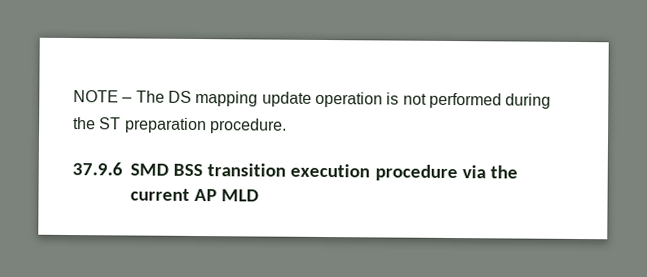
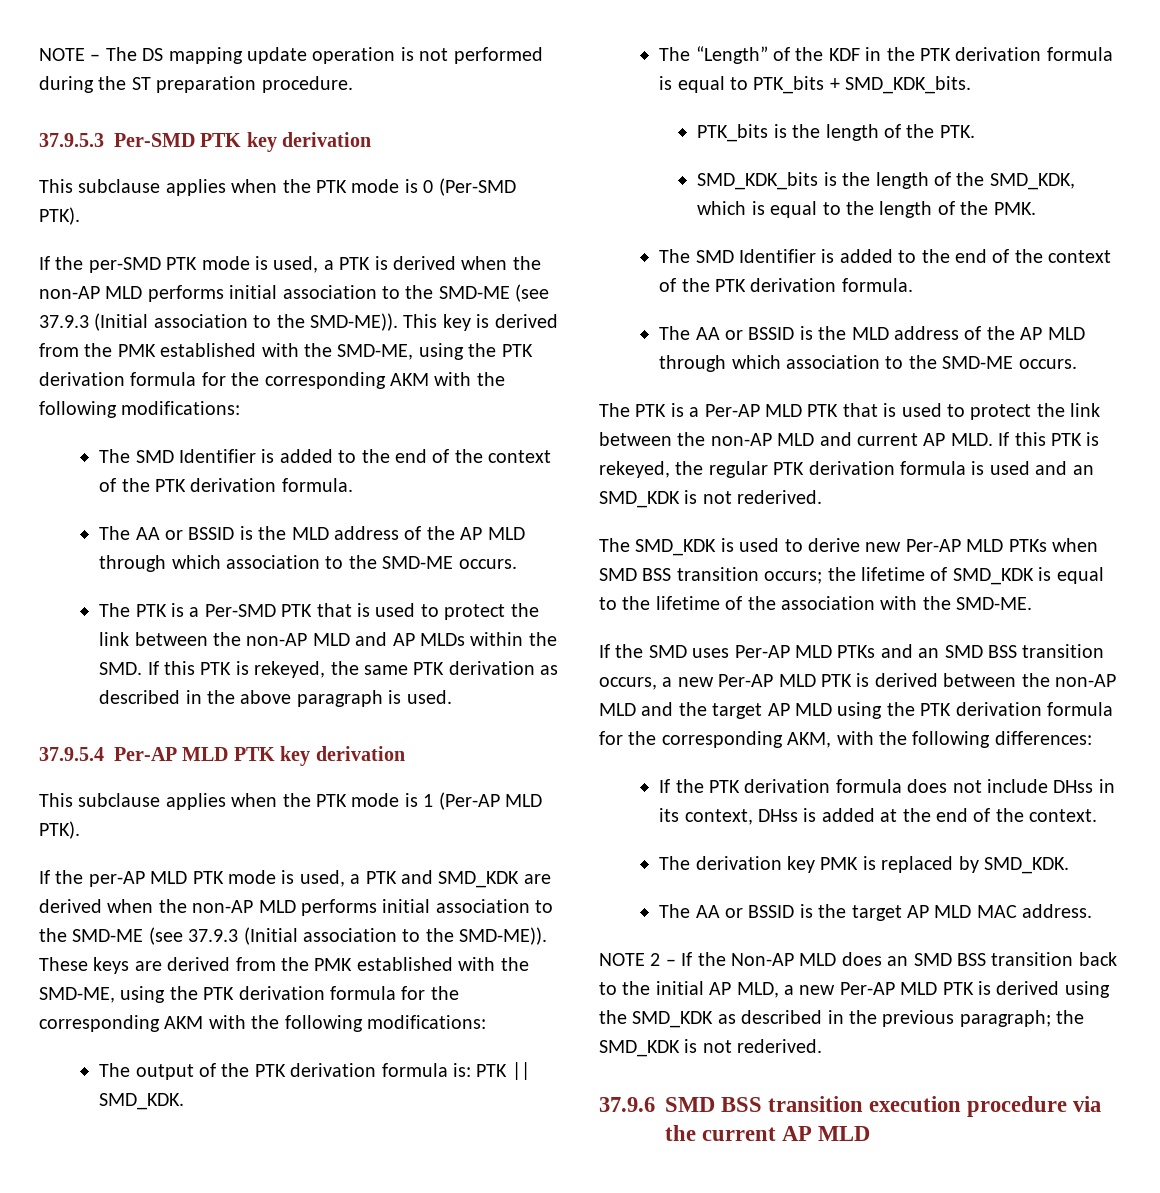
+ 37.9.5.3 Per-SMD PTK key derivation
+ This subclause applies when the PTK mode is 0 (Per-SMD PTK).
+ If the per-SMD PTK mode is used, a PTK is derived when the non-AP MLD performs initial association to the SMD-ME (see 37.9.3 (Initial association to the SMD-ME)). This key is derived from the PMK established with the SMD-ME, using the PTK derivation formula for the corresponding AKM with the following modifications:
+ The SMD Identifier is added to the end of the context of the PTK derivation formula.
+ The AA or BSSID is the MLD address of the AP MLD through which association to the SMD-ME occurs.
+ The PTK is a Per-SMD PTK that is used to protect the link between the non-AP MLD and AP MLDs within the SMD. If this PTK is rekeyed, the same PTK derivation as described in the above paragraph is used.
+ 37.9.5.4 Per-AP MLD PTK key derivation
+ This subclause applies when the PTK mode is 1 (Per-AP MLD PTK).
+ If the per-AP MLD PTK mode is used, a PTK and SMD_KDK are derived when the non-AP MLD performs initial association to the SMD-ME (see 37.9.3 (Initial association to the SMD-ME)). These keys are derived from the PMK established with the SMD-ME, using the PTK derivation formula for the corresponding AKM with the following modifications:
+ The output of the PTK derivation formula is: PTK || SMD_KDK.
+ The “Length” of the KDF in the PTK derivation formula is equal to PTK_bits + SMD_KDK_bits.
+ PTK_bits is the length of the PTK.
+ SMD_KDK_bits is the length of the SMD_KDK, which is equal to the length of the PMK.
+ The SMD Identifier is added to the end of the context of the PTK derivation formula.
+ The AA or BSSID is the MLD address of the AP MLD through which association to the SMD-ME occurs.
+ The PTK is a Per-AP MLD PTK that is used to protect the link between the non-AP MLD and current AP MLD. If this PTK is rekeyed, the regular PTK derivation formula is used and an SMD_KDK is not rederived.
+ The SMD_KDK is used to derive new Per-AP MLD PTKs when SMD BSS transition occurs; the lifetime of SMD_KDK is equal to the lifetime of the association with the SMD-ME.
+ If the SMD uses Per-AP MLD PTKs and an SMD BSS transition occurs, a new Per-AP MLD PTK is derived between the non-AP MLD and the target AP MLD using the PTK derivation formula for the corresponding AKM, with the following differences:
+ If the PTK derivation formula does not include DHss in its context, DHss is added at the end of the context.
+ The derivation key PMK is replaced by SMD_KDK.
+ The AA or BSSID is the target AP MLD MAC address.
+ NOTE 2 – If the Non-AP MLD does an SMD BSS transition back to the initial AP MLD, a new Per-AP MLD PTK is derived using the SMD_KDK as described in the previous paragraph; the SMD_KDK is not rederived.

